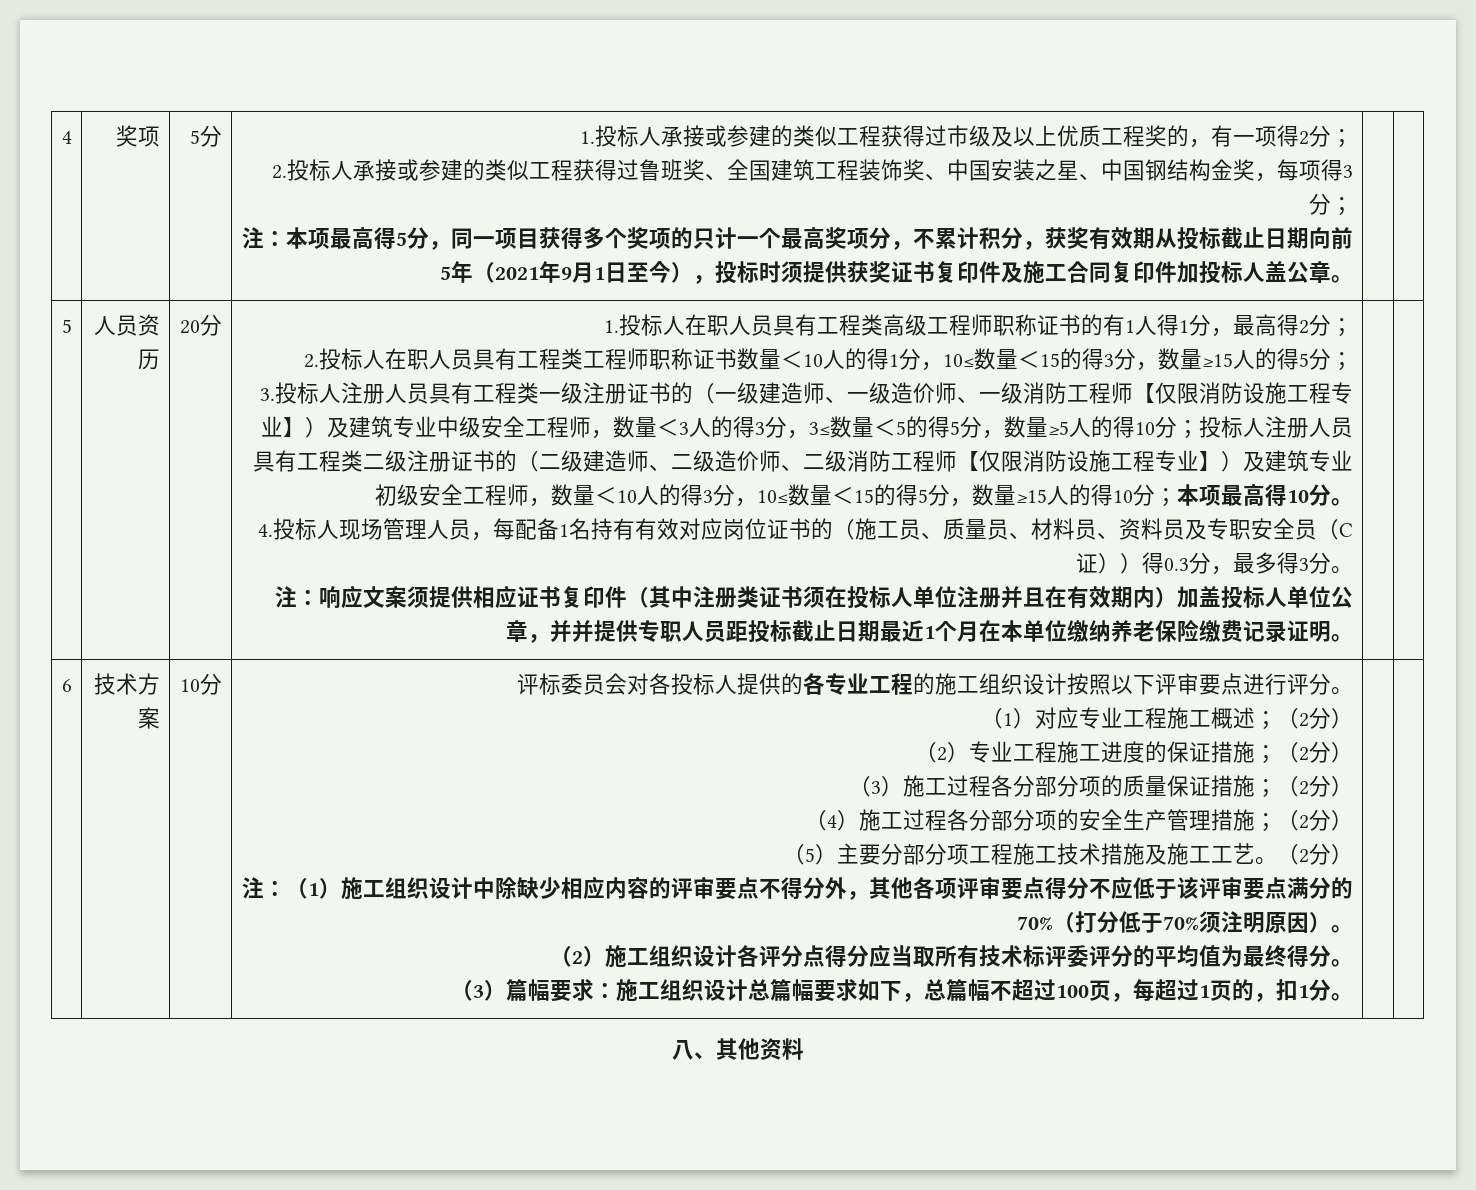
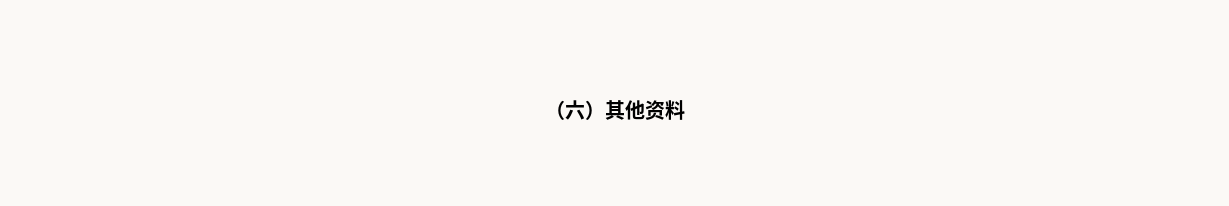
- 4 | 奖项 | 5分 | 1.投标人承接或参建的类似工程获得过市级及以上优质工程奖的，有一项得2分；
- 2.投标人承接或参建的类似工程获得过鲁班奖、全国建筑工程装饰奖、中国安装之星、中国钢结构金奖，每项得3分；
- 注：本项最高得5分，同一项目获得多个奖项的只计一个最高奖项分，不累计积分，获奖有效期从投标截止日期向前5年（2021年9月1日至今），投标时须提供获奖证书复印件及施工合同复印件加投标人盖公章。 | |
- 5 | 人员资历 | 20分 | 1.投标人在职人员具有工程类高级工程师职称证书的有1人得1分，最高得2分；
- 2.投标人在职人员具有工程类工程师职称证书数量＜10人的得1分，10≤数量＜15的得3分，数量≥15人的得5分；
- 3.投标人注册人员具有工程类一级注册证书的（一级建造师、一级造价师、一级消防工程师【仅限消防设施工程专业】）及建筑专业中级安全工程师，数量＜3人的得3分，3≤数量＜5的得5分，数量≥5人的得10分；投标人注册人员具有工程类二级注册证书的（二级建造师、二级造价师、二级消防工程师【仅限消防设施工程专业】）及建筑专业初级安全工程师，数量＜10人的得3分，10≤数量＜15的得5分，数量≥15人的得10分；本项最高得10分。
- 4.投标人现场管理人员，每配备1名持有有效对应岗位证书的（施工员、质量员、材料员、资料员及专职安全员（C证））得0.3分，最多得3分。
- 注：响应文案须提供相应证书复印件（其中注册类证书须在投标人单位注册并且在有效期内）加盖投标人单位公章，并并提供专职人员距投标截止日期最近1个月在本单位缴纳养老保险缴费记录证明。 | |
- 6 | 技术方案 | 10分 | 评标委员会对各投标人提供的各专业工程的施工组织设计按照以下评审要点进行评分。
- （1）对应专业工程施工概述；（2分）
- （2）专业工程施工进度的保证措施；（2分）
- （3）施工过程各分部分项的质量保证措施；（2分）
- （4）施工过程各分部分项的安全生产管理措施；（2分）
- （5）主要分部分项工程施工技术措施及施工工艺。（2分）
- 注：（1）施工组织设计中除缺少相应内容的评审要点不得分外，其他各项评审要点得分不应低于该评审要点满分的70%（打分低于70%须注明原因）。
- （2）施工组织设计各评分点得分应当取所有技术标评委评分的平均值为最终得分。
- （3）篇幅要求：施工组织设计总篇幅要求如下，总篇幅不超过100页，每超过1页的，扣1分。 | |
- 八、其他资料
+ （六）其他资料

